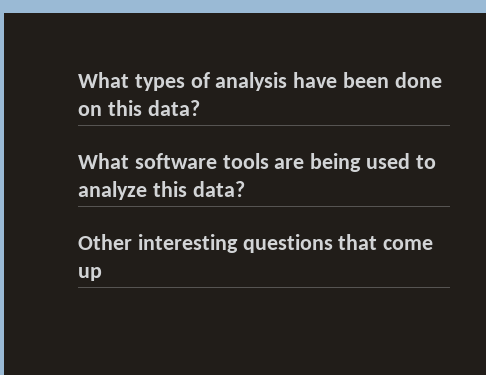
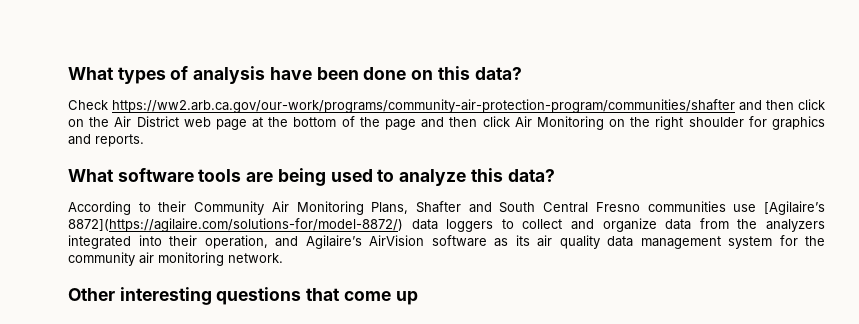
+ Check https://ww2.arb.ca.gov/our-work/programs/community-air-protection-program/communities/shafter and then click on the Air District web page at the bottom of the page and then click Air Monitoring on the right shoulder for graphics and reports.
+ According to their Community Air Monitoring Plans, Shafter and South Central Fresno communities use [Agilaire’s 8872](https://agilaire.com/solutions-for/model-8872/) data loggers to collect and organize data from the analyzers integrated into their operation, and Agilaire’s AirVision software as its air quality data management system for the community air monitoring network.

